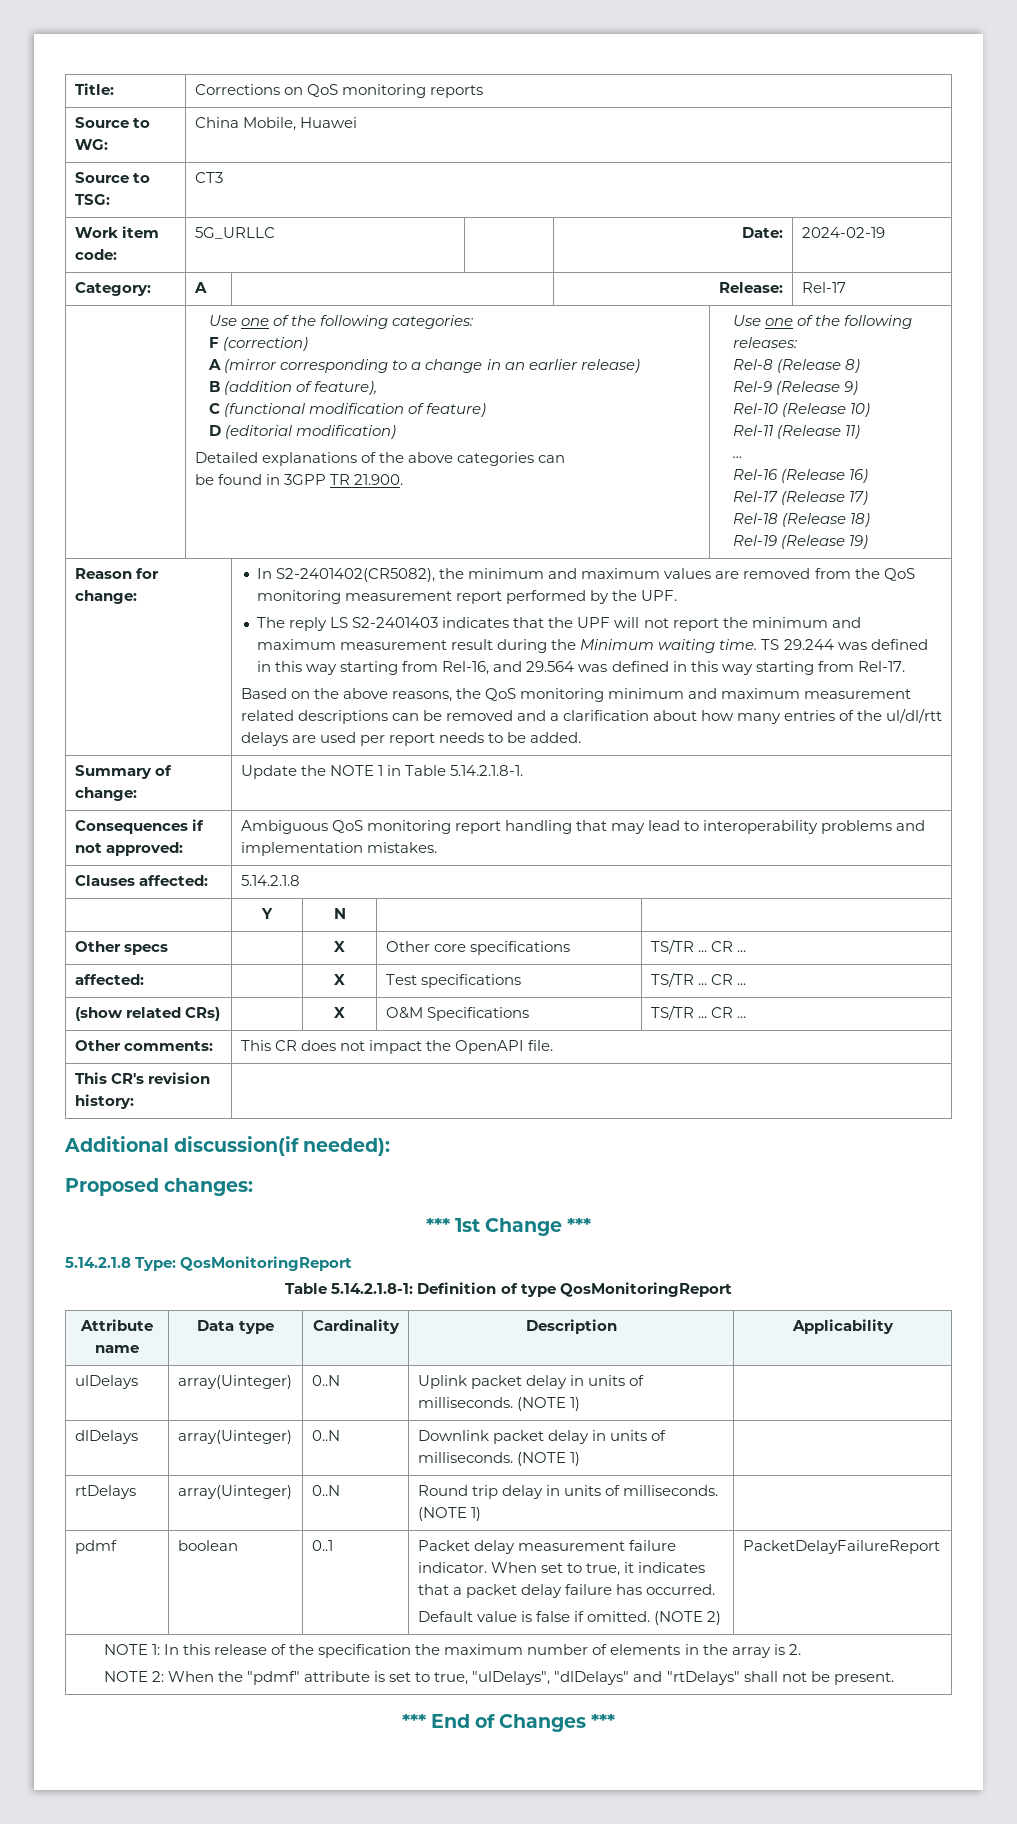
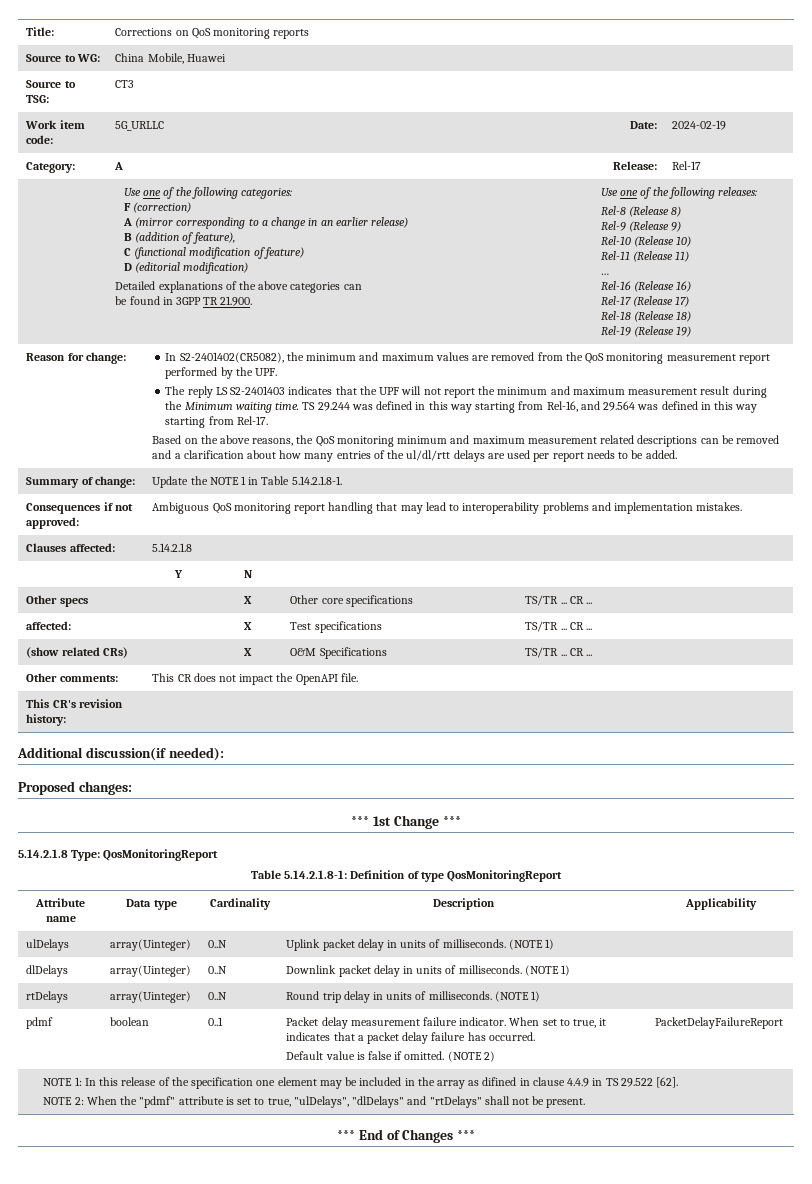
- NOTE 1: In this release of the specification the maximum number of elements in the array is 2.
+ NOTE 1: In this release of the specification one element may be included in the array as difined in clause 4.4.9 in TS 29.522 [62].

